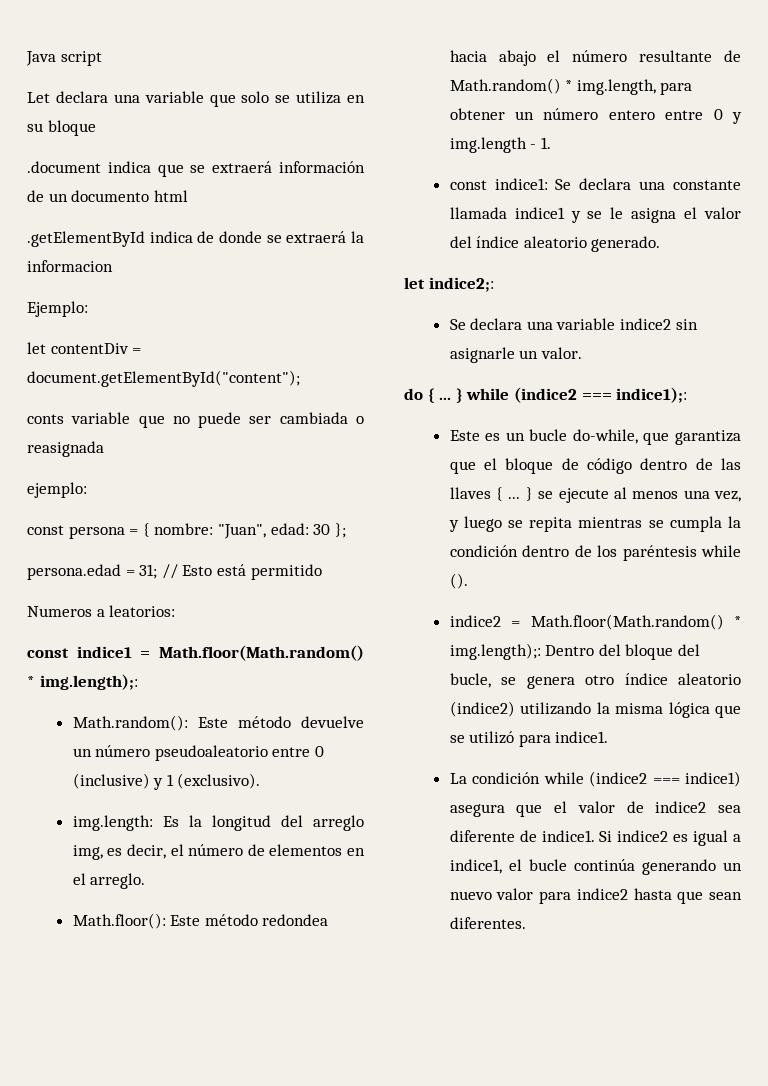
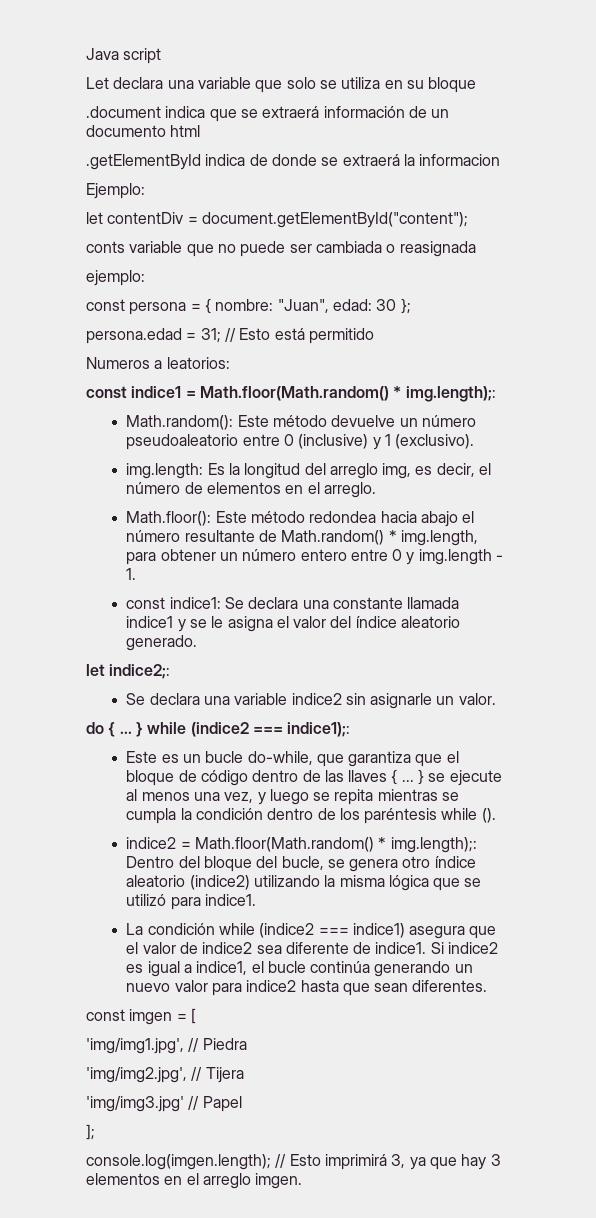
+ const imgen = [
+ 'img/img1.jpg', // Piedra
+ 'img/img2.jpg', // Tijera
+ 'img/img3.jpg' // Papel
+ ];
+ console.log(imgen.length); // Esto imprimirá 3, ya que hay 3 elementos en el arreglo imgen.

